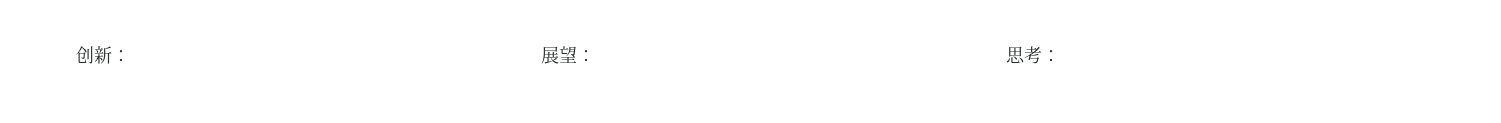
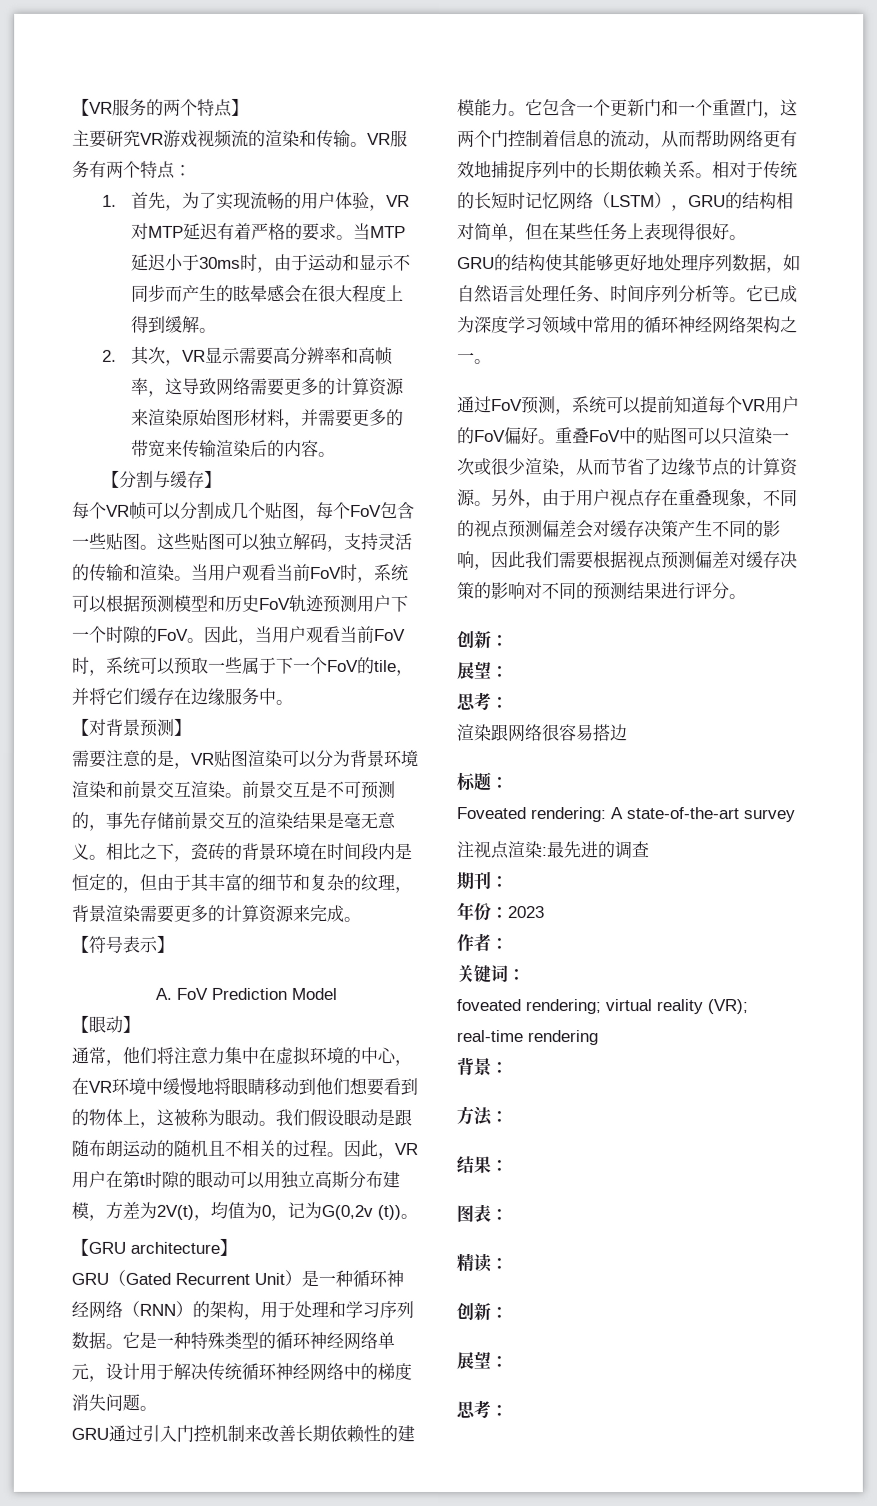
+ 【VR服务的两个特点】
+ 主要研究VR游戏视频流的渲染和传输。VR服务有两个特点：
+ 1.首先，为了实现流畅的用户体验，VR对MTP延迟有着严格的要求。当MTP延迟小于30ms时，由于运动和显示不同步而产生的眩晕感会在很大程度上得到缓解。
+ 2.其次，VR显示需要高分辨率和高帧率，这导致网络需要更多的计算资源来渲染原始图形材料，并需要更多的带宽来传输渲染后的内容。
+ 【分割与缓存】
+ 每个VR帧可以分割成几个贴图，每个FoV包含一些贴图。这些贴图可以独立解码，支持灵活的传输和渲染。当用户观看当前FoV时，系统可以根据预测模型和历史FoV轨迹预测用户下一个时隙的FoV。因此，当用户观看当前FoV时，系统可以预取一些属于下一个FoV的tile，并将它们缓存在边缘服务中。
+ 【对背景预测】
+ 需要注意的是，VR贴图渲染可以分为背景环境渲染和前景交互渲染。前景交互是不可预测的，事先存储前景交互的渲染结果是毫无意义。相比之下，瓷砖的背景环境在时间段内是恒定的，但由于其丰富的细节和复杂的纹理，背景渲染需要更多的计算资源来完成。
+ 【符号表示】
+ A. FoV Prediction Model
+ 【眼动】
+ 通常，他们将注意力集中在虚拟环境的中心，在VR环境中缓慢地将眼睛移动到他们想要看到的物体上，这被称为眼动。我们假设眼动是跟随布朗运动的随机且不相关的过程。因此，VR用户在第t时隙的眼动可以用独立高斯分布建模，方差为2V(t)，均值为0，记为G(0,2v (t))。
+ 【GRU architecture】
+ GRU（Gated Recurrent Unit）是一种循环神经网络（RNN）的架构，用于处理和学习序列数据。它是一种特殊类型的循环神经网络单元，设计用于解决传统循环神经网络中的梯度消失问题。
+ GRU通过引入门控机制来改善长期依赖性的建模能力。它包含一个更新门和一个重置门，这两个门控制着信息的流动，从而帮助网络更有效地捕捉序列中的长期依赖关系。相对于传统的长短时记忆网络（LSTM），GRU的结构相对简单，但在某些任务上表现得很好。
+ GRU的结构使其能够更好地处理序列数据，如自然语言处理任务、时间序列分析等。它已成为深度学习领域中常用的循环神经网络架构之一。
+ 通过FoV预测，系统可以提前知道每个VR用户的FoV偏好。重叠FoV中的贴图可以只渲染一次或很少渲染，从而节省了边缘节点的计算资源。另外，由于用户视点存在重叠现象，不同的视点预测偏差会对缓存决策产生不同的影响，因此我们需要根据视点预测偏差对缓存决策的影响对不同的预测结果进行评分。
+ 创新：
+ 展望：
+ 思考：
+ 渲染跟网络很容易搭边
+ 标题：
+ Foveated rendering: A state-of-the-art survey
+ 注视点渲染:最先进的调查
+ 期刊：
+ 年份：2023
+ 作者：
+ 关键词：
+ foveated rendering; virtual reality (VR); real-time rendering
+ 背景：
+ 方法：
+ 结果：
+ 图表：
+ 精读：

